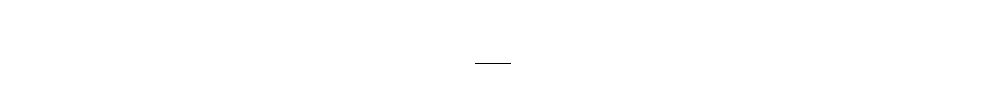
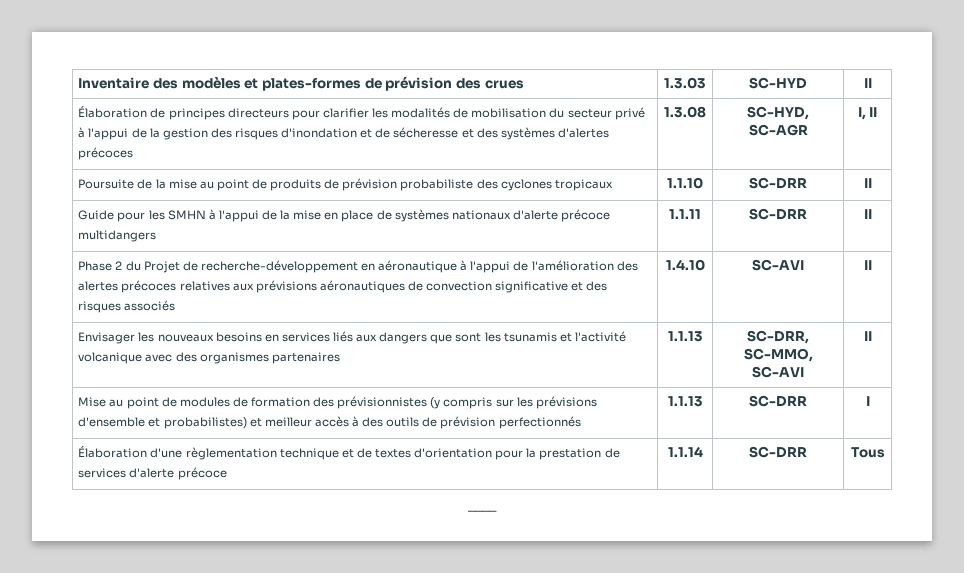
+ Inventaire des modèles et plates-formes de prévision des crues | 1.3.03 | SC-HYD | II
+ Élaboration de principes directeurs pour clarifier les modalités de mobilisation du secteur privé à l'appui de la gestion des risques d'inondation et de sécheresse et des systèmes d'alertes précoces | 1.3.08 | SC-HYD, SC-AGR | I, II
+ Poursuite de la mise au point de produits de prévision probabiliste des cyclones tropicaux | 1.1.10 | SC-DRR | II
+ Guide pour les SMHN à l'appui de la mise en place de systèmes nationaux d'alerte précoce multidangers | 1.1.11 | SC-DRR | II
+ Phase 2 du Projet de recherche-développement en aéronautique à l'appui de l'amélioration des alertes précoces relatives aux prévisions aéronautiques de convection significative et des risques associés | 1.4.10 | SC-AVI | II
+ Envisager les nouveaux besoins en services liés aux dangers que sont les tsunamis et l'activité volcanique avec des organismes partenaires | 1.1.13 | SC-DRR, SC-MMO, SC-AVI | II
+ Mise au point de modules de formation des prévisionnistes (y compris sur les prévisions d'ensemble et probabilistes) et meilleur accès à des outils de prévision perfectionnés | 1.1.13 | SC-DRR | I
+ Élaboration d'une règlementation technique et de textes d'orientation pour la prestation de services d'alerte précoce | 1.1.14 | SC-DRR | Tous

